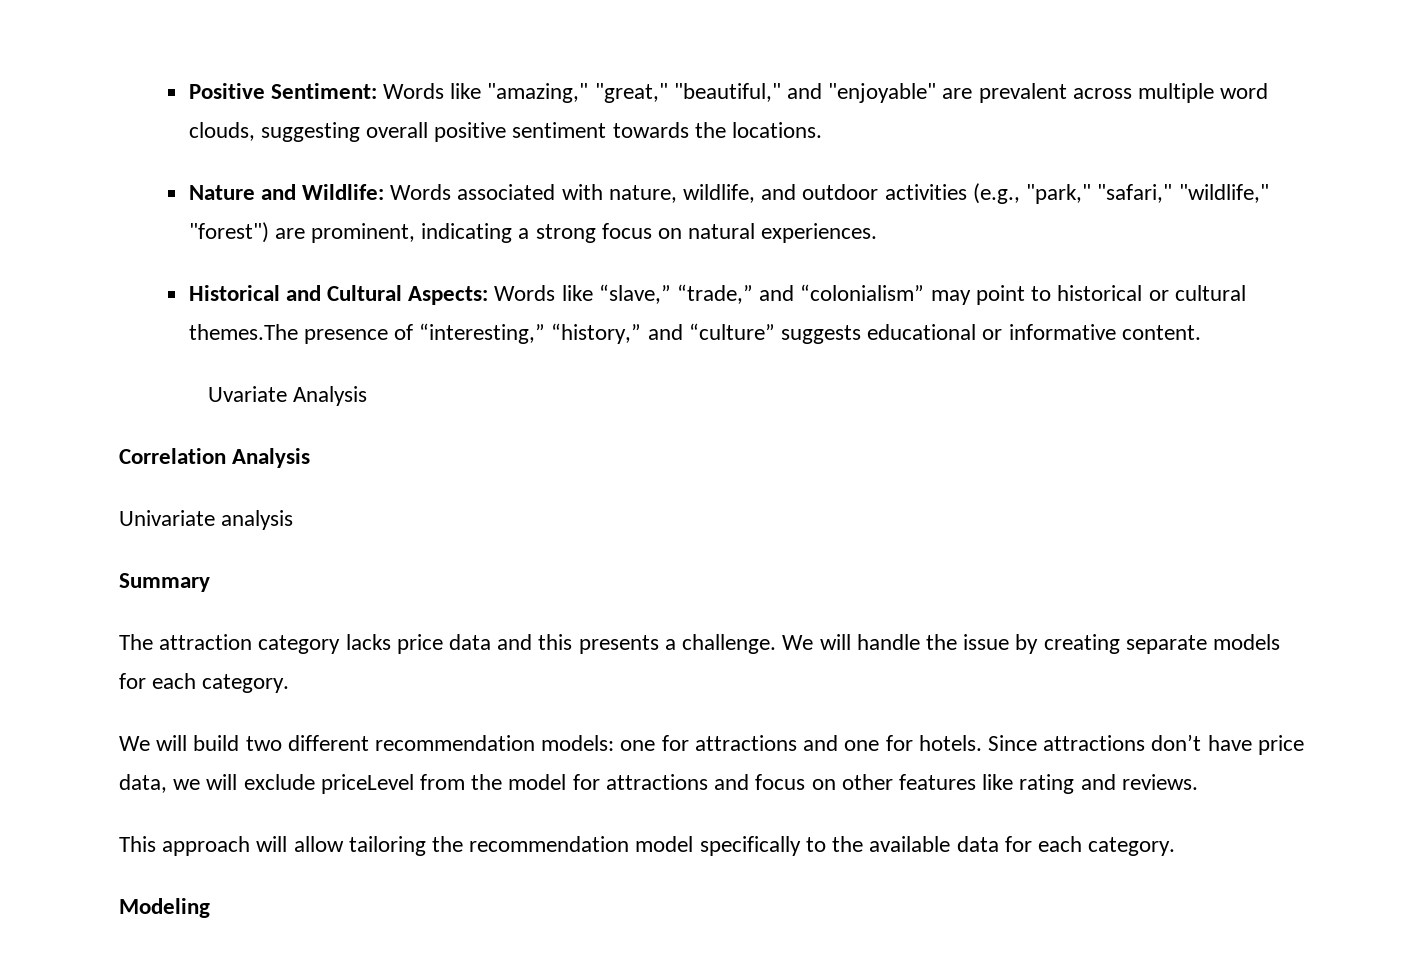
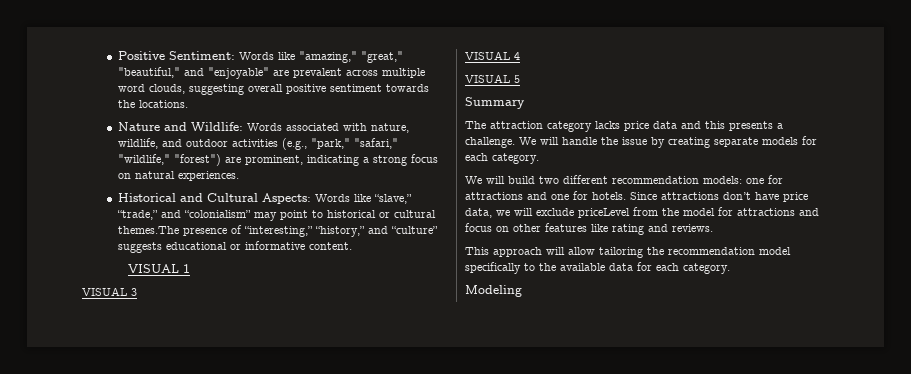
- Uvariate Analysis
- Correlation Analysis
- Univariate analysis
+ VISUAL 1
+ VISUAL 3
+ VISUAL 4
+ VISUAL 5

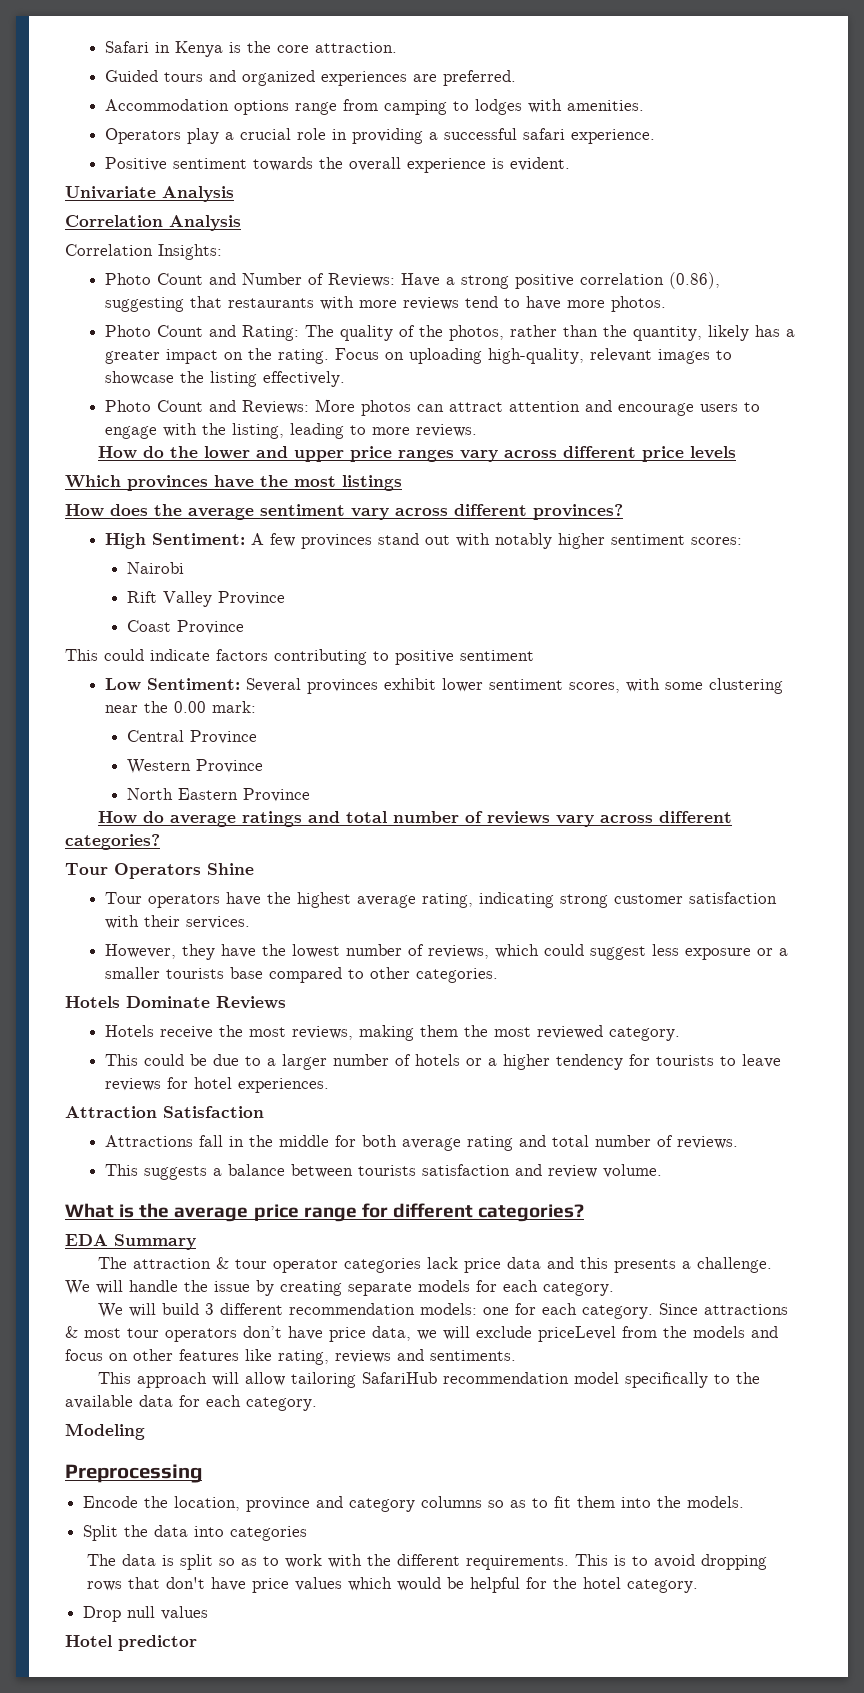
- Positive Sentiment: Words like "amazing," "great," "beautiful," and "enjoyable" are prevalent across multiple word clouds, suggesting overall positive sentiment towards the locations.
- Nature and Wildlife: Words associated with nature, wildlife, and outdoor activities (e.g., "park," "safari," "wildlife," "forest") are prominent, indicating a strong focus on natural experiences.
- Historical and Cultural Aspects: Words like “slave,” “trade,” and “colonialism” may point to historical or cultural themes.The presence of “interesting,” “history,” and “culture” suggests educational or informative content.
- VISUAL 1
- VISUAL 3
- VISUAL 4
- VISUAL 5
- Summary
- The attraction category lacks price data and this presents a challenge.
+ Safari in Kenya is the core attraction.
+ Guided tours and organized experiences are preferred.
+ Accommodation options range from camping to lodges with amenities.
+ Operators play a crucial role in providing a successful safari experience.
+ Positive sentiment towards the overall experience is evident.
+ Univariate Analysis
+ Correlation Analysis
+ Correlation Insights:
+ Photo Count and Number of Reviews: Have a strong positive correlation (0.86), suggesting that restaurants with more reviews tend to have more photos.
+ Photo Count and Rating: The quality of the photos, rather than the quantity, likely has a greater impact on the rating. Focus on uploading high-quality, relevant images to showcase the listing effectively.
+ Photo Count and Reviews: More photos can attract attention and encourage users to engage with the listing, leading to more reviews.
+ How do the lower and upper price ranges vary across different price levels
+ Which provinces have the most listings
+ How does the average sentiment vary across different provinces?
+ High Sentiment: A few provinces stand out with notably higher sentiment scores:
+ Nairobi
+ Rift Valley Province
+ Coast Province
+ This could indicate factors contributing to positive sentiment
+ Low Sentiment: Several provinces exhibit lower sentiment scores, with some clustering near the 0.00 mark:
+ Central Province
+ Western Province
+ North Eastern Province
+ How do average ratings and total number of reviews vary across different categories?
+ Tour Operators Shine
+ Tour operators have the highest average rating, indicating strong customer satisfaction with their services.
+ However, they have the lowest number of reviews, which could suggest less exposure or a smaller tourists base compared to other categories.
+ Hotels Dominate Reviews
+ Hotels receive the most reviews, making them the most reviewed category.
+ This could be due to a larger number of hotels or a higher tendency for tourists to leave reviews for hotel experiences.
+ Attraction Satisfaction
+ Attractions fall in the middle for both average rating and total number of reviews.
+ This suggests a balance between tourists satisfaction and review volume.
+ What is the average price range for different categories?
+ EDA Summary
+ The attraction & tour operator categories lack price data and this presents a challenge.
- We will build two different recommendation models: one for attractions and one for hotels. Since attractions don’t have price data, we will exclude priceLevel from the model for attractions and focus on other features like rating and reviews.
+ We will build 3 different recommendation models: one for each category. Since attractions & most tour operators don’t have price data, we will exclude priceLevel from the models and focus on other features like rating, reviews and sentiments.
- This approach will allow tailoring the recommendation model specifically to the available data for each category.
+ This approach will allow tailoring SafariHub recommendation model specifically to the available data for each category.
+ Preprocessing
+ Encode the location, province and category columns so as to fit them into the models.
+ Split the data into categories
+ The data is split so as to work with the different requirements. This is to avoid dropping rows that don't have price values which would be helpful for the hotel category.
+ Drop null values
+ Hotel predictor

